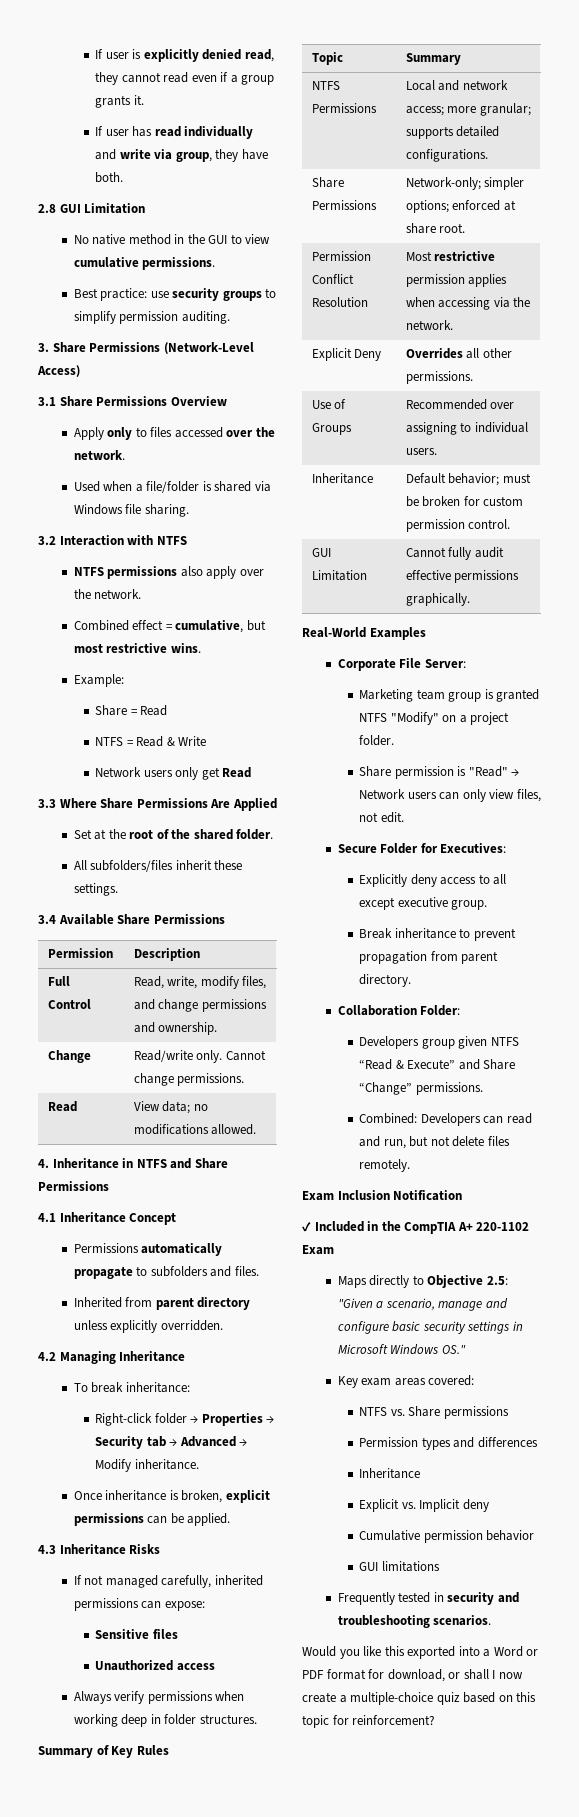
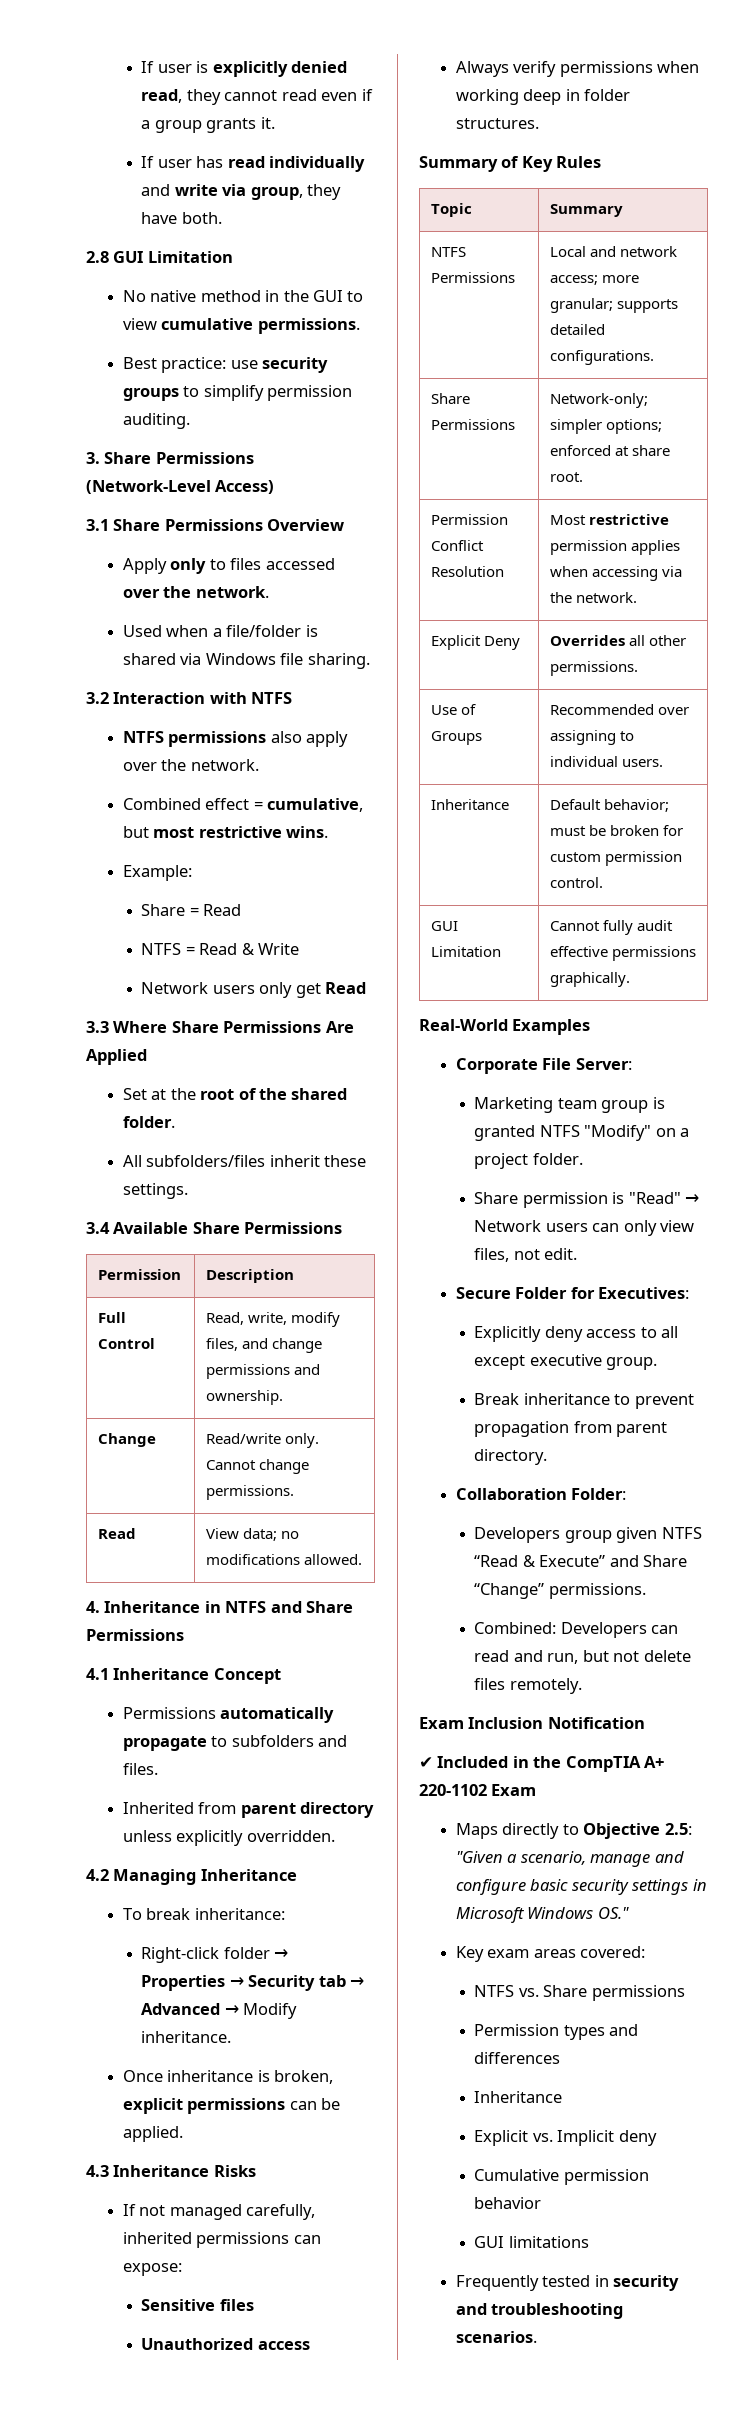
- Would you like this exported into a Word or PDF format for download, or shall I now create a multiple-choice quiz based on this topic for reinforcement?

